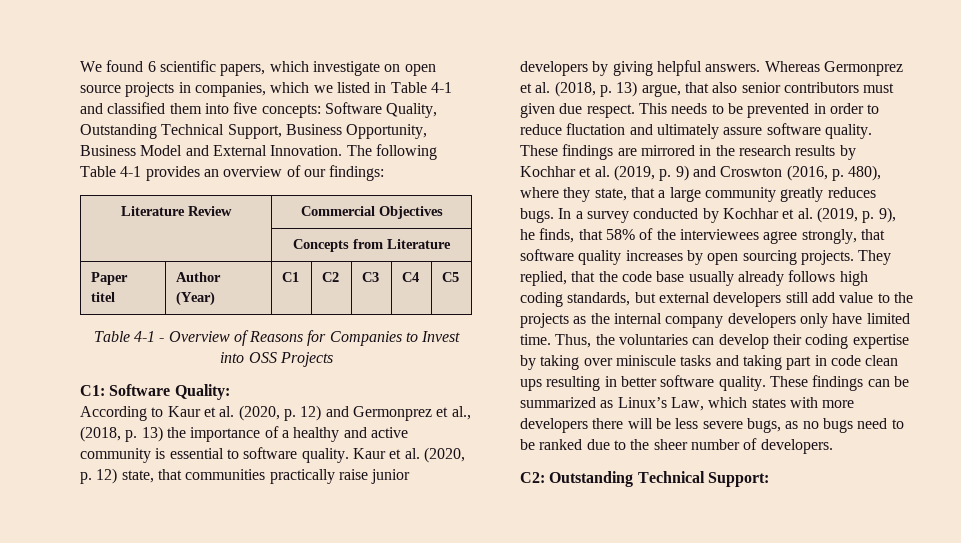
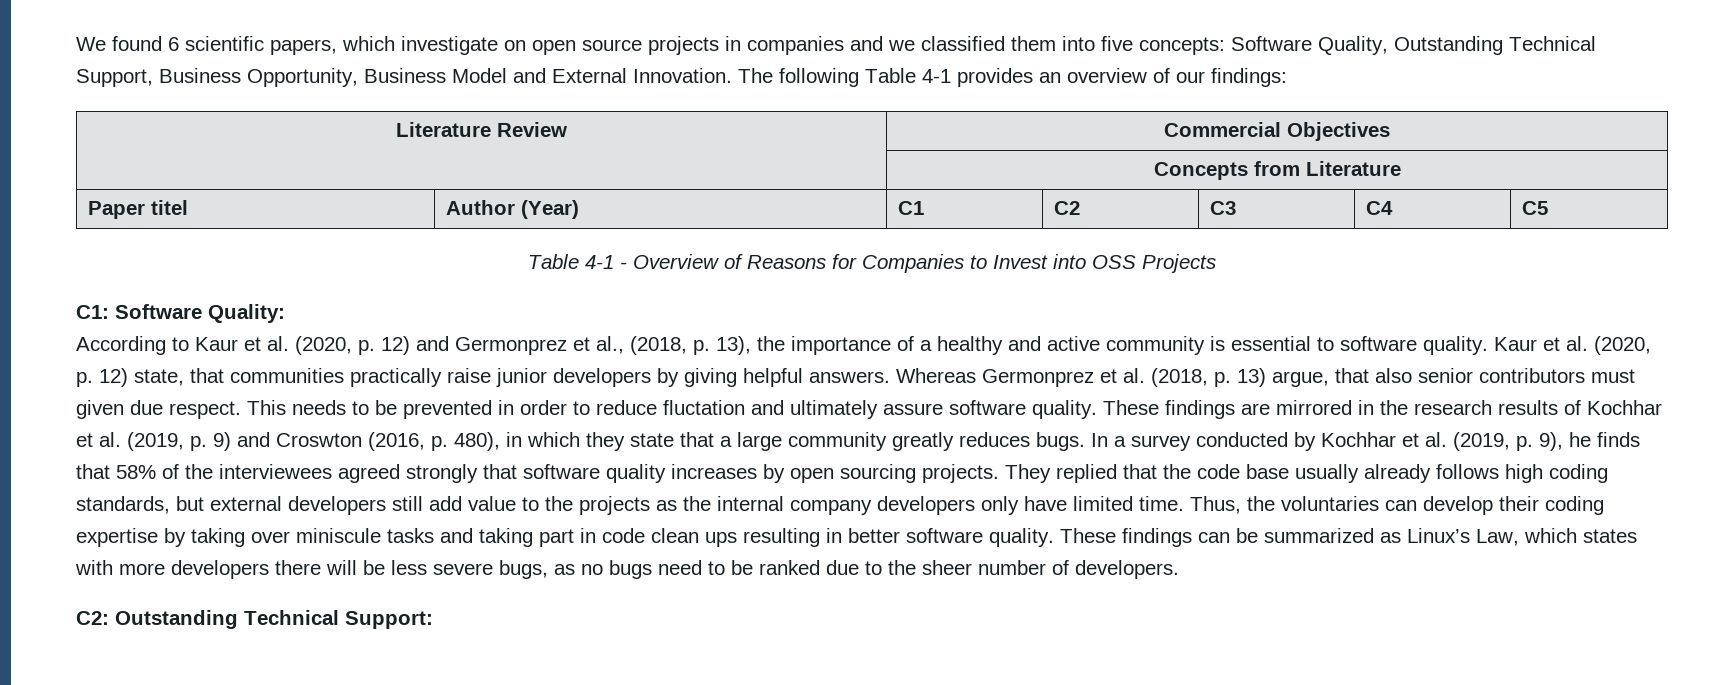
- We found 6 scientific papers, which investigate on open source projects in companies, which we listed in Table 4-1 and classified them into five concepts: Software Quality, Outstanding Technical Support, Business Opportunity, Business Model and External Innovation.
+ We found 6 scientific papers, which investigate on open source projects in companies and we classified them into five concepts: Software Quality, Outstanding Technical Support, Business Opportunity, Business Model and External Innovation.
- According to Kaur et al. (2020, p. 12) and Germonprez et al., (2018, p. 13) the importance of a healthy and active community is essential to software quality.
+ According to Kaur et al. (2020, p. 12) and Germonprez et al., (2018, p. 13), the importance of a healthy and active community is essential to software quality.
- These findings are mirrored in the research results by Kochhar et al. (2019, p. 9) and Croswton (2016, p. 480), where they state, that a large community greatly reduces bugs.
+ These findings are mirrored in the research results of Kochhar et al. (2019, p. 9) and Croswton (2016, p. 480), in which they state that a large community greatly reduces bugs.
- In a survey conducted by Kochhar et al. (2019, p. 9), he finds, that 58% of the interviewees agree strongly, that software quality increases by open sourcing projects.
+ In a survey conducted by Kochhar et al. (2019, p. 9), he finds that 58% of the interviewees agreed strongly that software quality increases by open sourcing projects.
- They replied, that the code base usually already follows high coding standards, but external developers still add value to the projects as the internal company developers only have limited time.
+ They replied that the code base usually already follows high coding standards, but external developers still add value to the projects as the internal company developers only have limited time.

